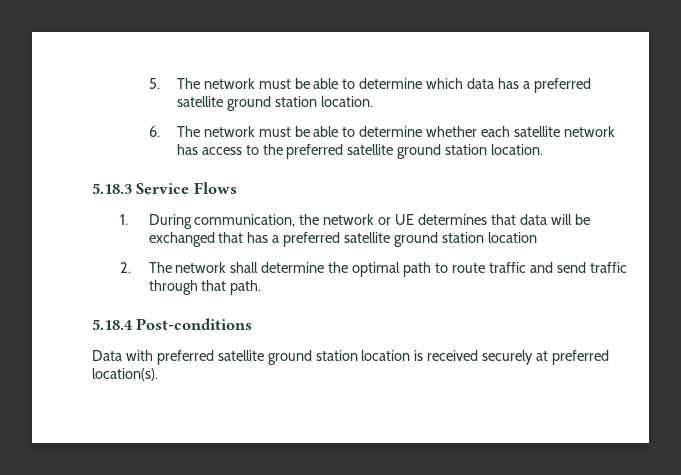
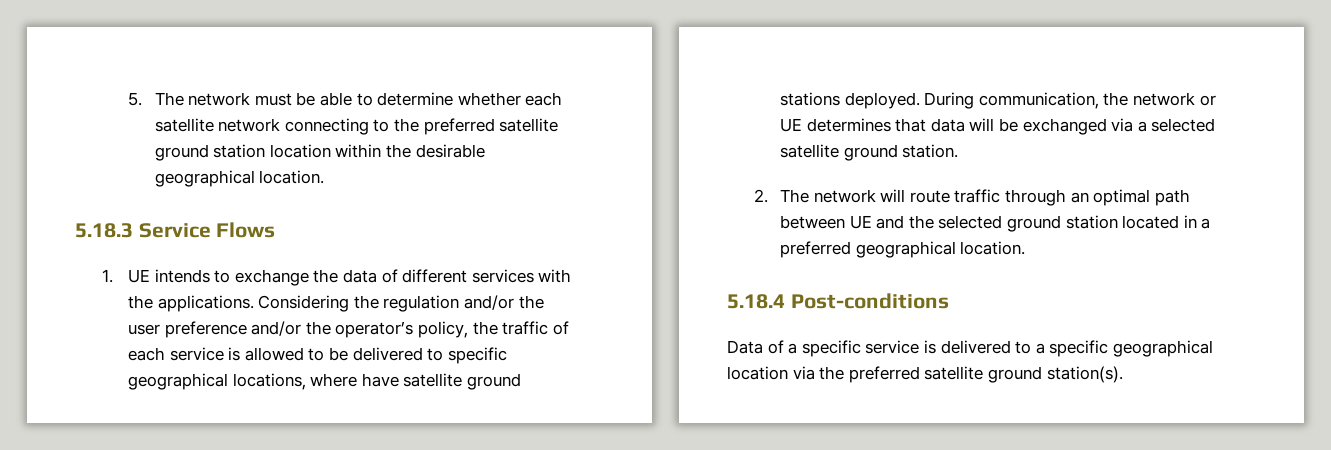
- 5. The network must be able to determine which data has a preferred satellite ground station location.
- 6. The network must be able to determine whether each satellite network has access to the preferred satellite ground station location.
+ 5. The network must be able to determine whether each satellite network connecting to the preferred satellite ground station location within the desirable geographical location.
- 1. During communication, the network or UE determines that data will be exchanged that has a preferred satellite ground station location
- 2. The network shall determine the optimal path to route traffic and send traffic through that path.
+ 1. UE intends to exchange the data of different services with the applications. Considering the regulation and/or the user preference and/or the operator’s policy, the traffic of each service is allowed to be delivered to specific geographical locations, where have satellite ground stations deployed. During communication, the network or UE determines that data will be exchanged via a selected satellite ground station.
+ 2. The network will route traffic through an optimal path between UE and the selected ground station located in a preferred geographical location.
  5.18.4 Post-conditions
- Data with preferred satellite ground station location is received securely at preferred location(s).
+ Data of a specific service is delivered to a specific geographical location via the preferred satellite ground station(s).

